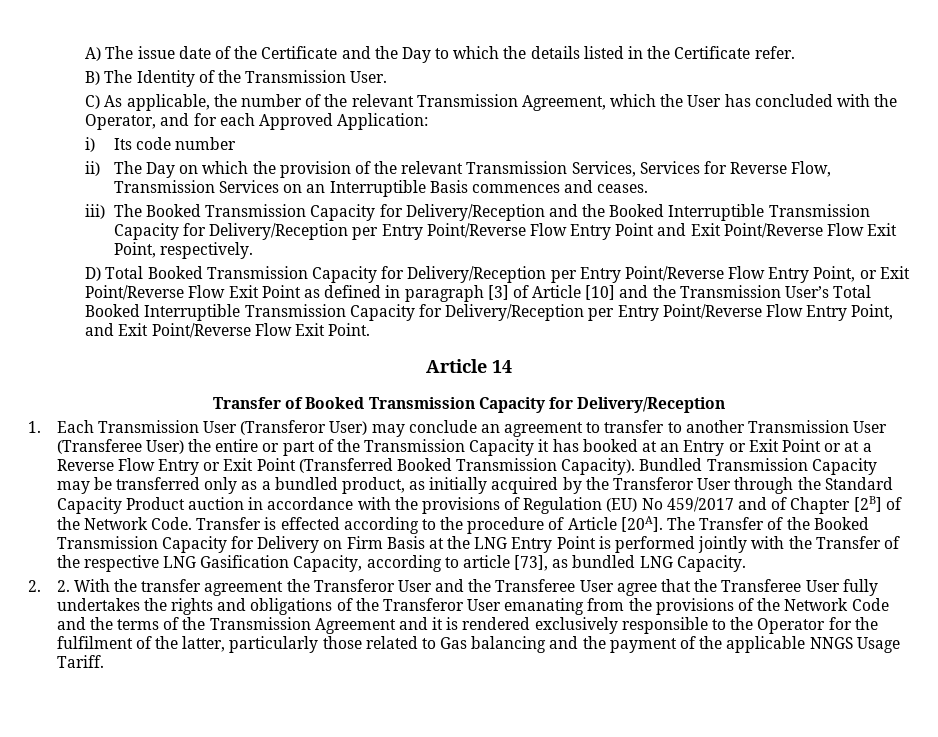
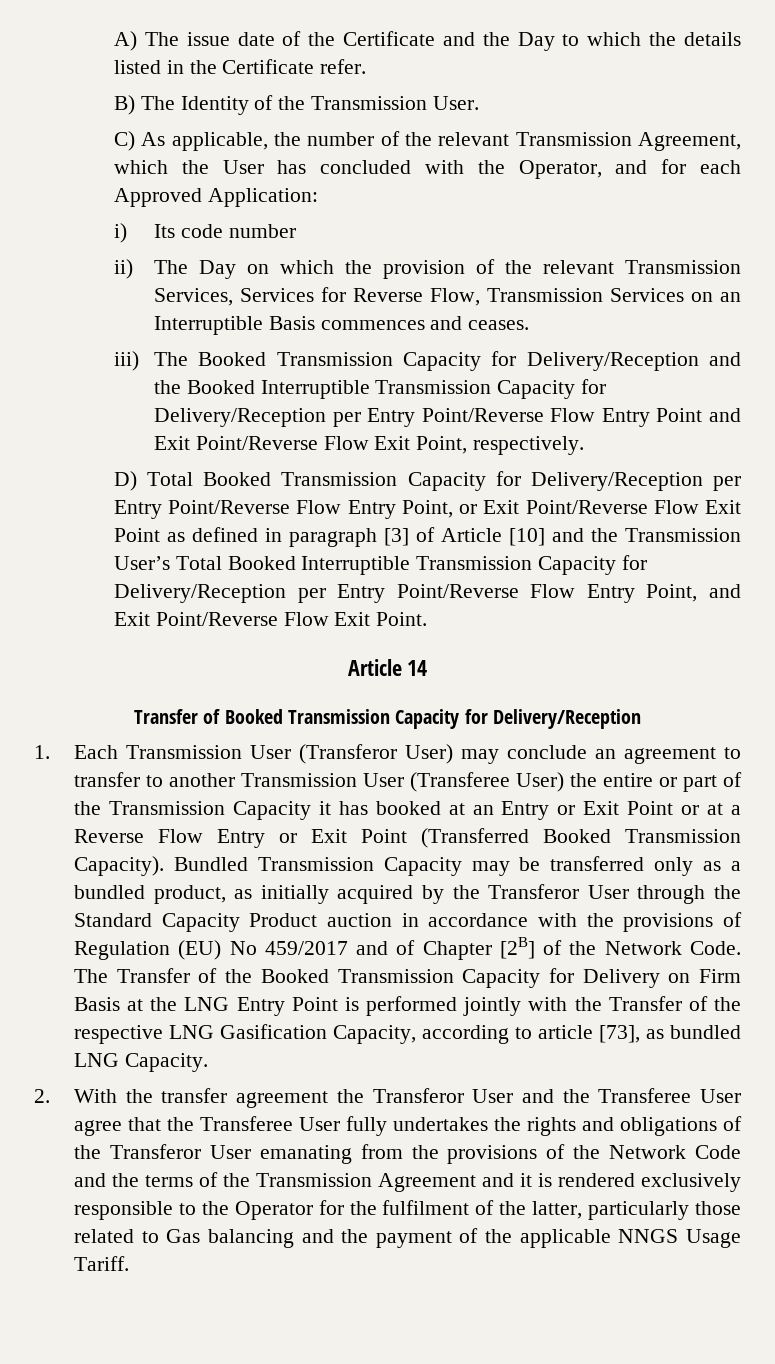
- Transfer is effected according to the procedure of Article [20A].
- 2. 2. With the transfer agreement the Transferor User and the Transferee User agree that the Transferee User fully undertakes the rights and obligations of the Transferor User emanating from the provisions of the Network Code and the terms of the Transmission Agreement and it is rendered exclusively responsible to the Operator for the fulfilment of the latter, particularly those related to Gas balancing and the payment of the applicable NNGS Usage Tariff.
+ 2. With the transfer agreement the Transferor User and the Transferee User agree that the Transferee User fully undertakes the rights and obligations of the Transferor User emanating from the provisions of the Network Code and the terms of the Transmission Agreement and it is rendered exclusively responsible to the Operator for the fulfilment of the latter, particularly those related to Gas balancing and the payment of the applicable NNGS Usage Tariff.

